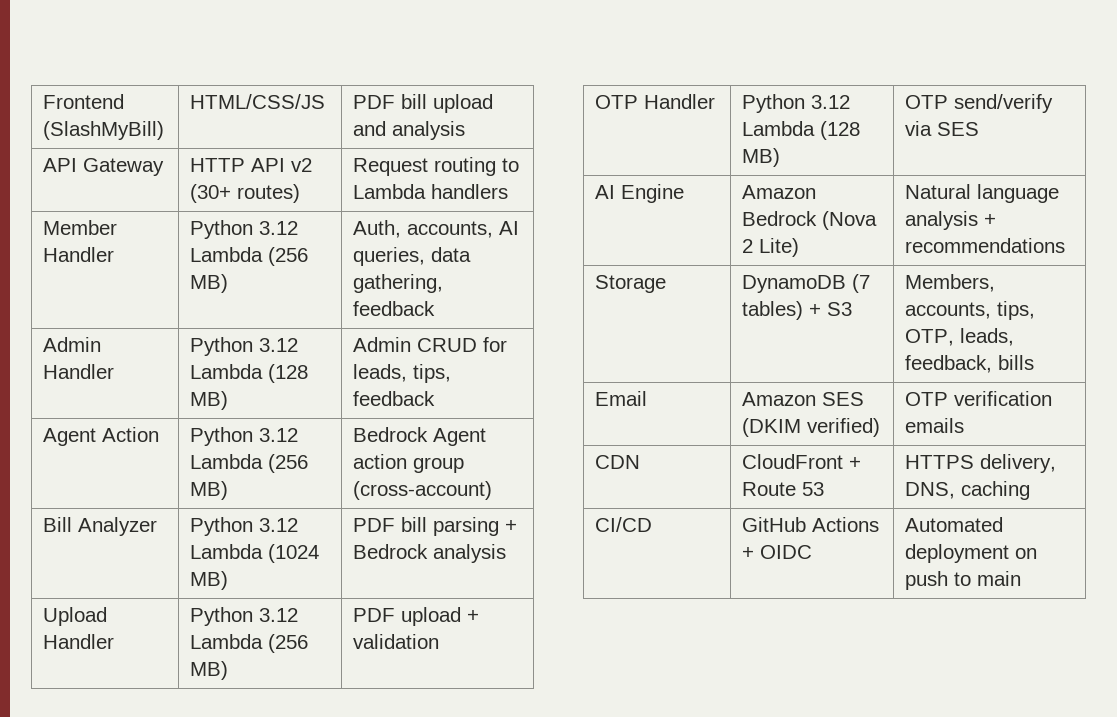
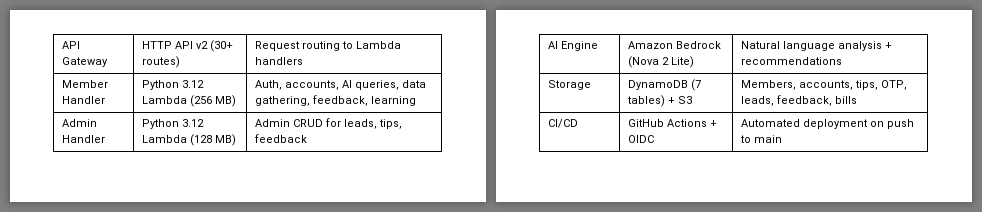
- Frontend (SlashMyBill) | HTML/CSS/JS | PDF bill upload and analysis
- Member Handler | Python 3.12 Lambda (256 MB) | Auth, accounts, AI queries, data gathering, feedback
+ Member Handler | Python 3.12 Lambda (256 MB) | Auth, accounts, AI queries, data gathering, feedback, learning
- Agent Action | Python 3.12 Lambda (256 MB) | Bedrock Agent action group (cross-account)
- Bill Analyzer | Python 3.12 Lambda (1024 MB) | PDF bill parsing + Bedrock analysis
- Upload Handler | Python 3.12 Lambda (256 MB) | PDF upload + validation
- OTP Handler | Python 3.12 Lambda (128 MB) | OTP send/verify via SES
- Email | Amazon SES (DKIM verified) | OTP verification emails
- CDN | CloudFront + Route 53 | HTTPS delivery, DNS, caching

